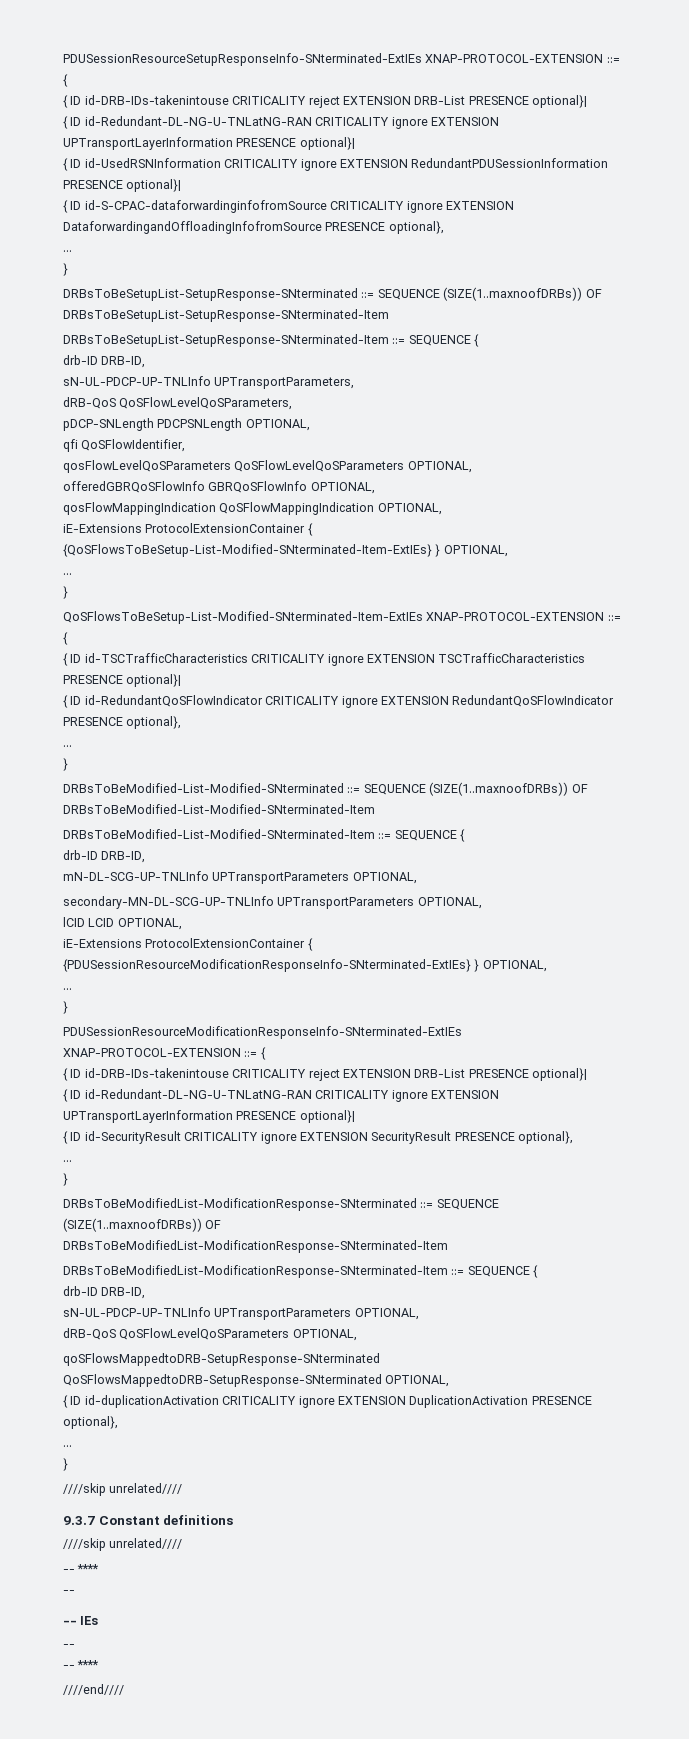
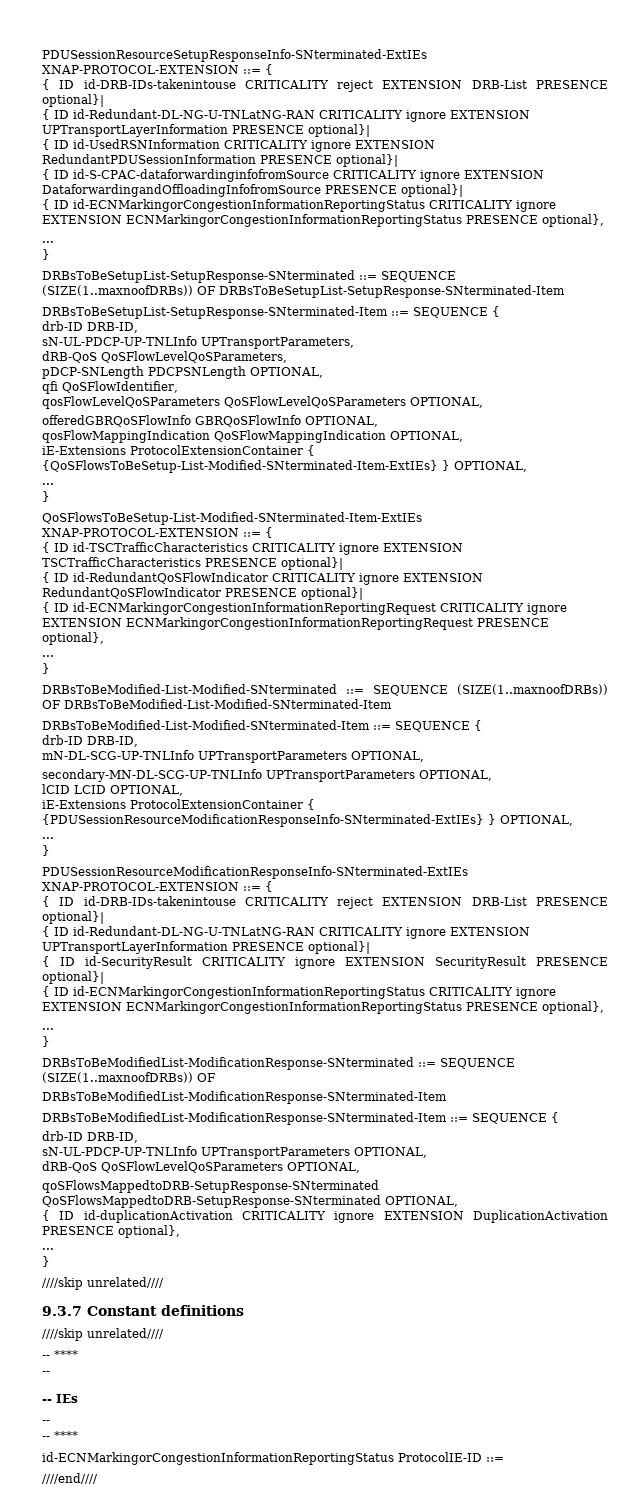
- { ID id-S-CPAC-dataforwardinginfofromSource CRITICALITY ignore EXTENSION DataforwardingandOffloadingInfofromSource PRESENCE optional},
+ { ID id-S-CPAC-dataforwardinginfofromSource CRITICALITY ignore EXTENSION DataforwardingandOffloadingInfofromSource PRESENCE optional}|
+ { ID id-ECNMarkingorCongestionInformationReportingStatus CRITICALITY ignore EXTENSION ECNMarkingorCongestionInformationReportingStatus PRESENCE optional},
- { ID id-RedundantQoSFlowIndicator CRITICALITY ignore EXTENSION RedundantQoSFlowIndicator PRESENCE optional},
+ { ID id-RedundantQoSFlowIndicator CRITICALITY ignore EXTENSION RedundantQoSFlowIndicator PRESENCE optional}|
+ { ID id-ECNMarkingorCongestionInformationReportingRequest CRITICALITY ignore EXTENSION ECNMarkingorCongestionInformationReportingRequest PRESENCE optional},
- { ID id-SecurityResult CRITICALITY ignore EXTENSION SecurityResult PRESENCE optional},
+ { ID id-SecurityResult CRITICALITY ignore EXTENSION SecurityResult PRESENCE optional}|
+ { ID id-ECNMarkingorCongestionInformationReportingStatus CRITICALITY ignore EXTENSION ECNMarkingorCongestionInformationReportingStatus PRESENCE optional},
+ id-ECNMarkingorCongestionInformationReportingStatus ProtocolIE-ID ::=

